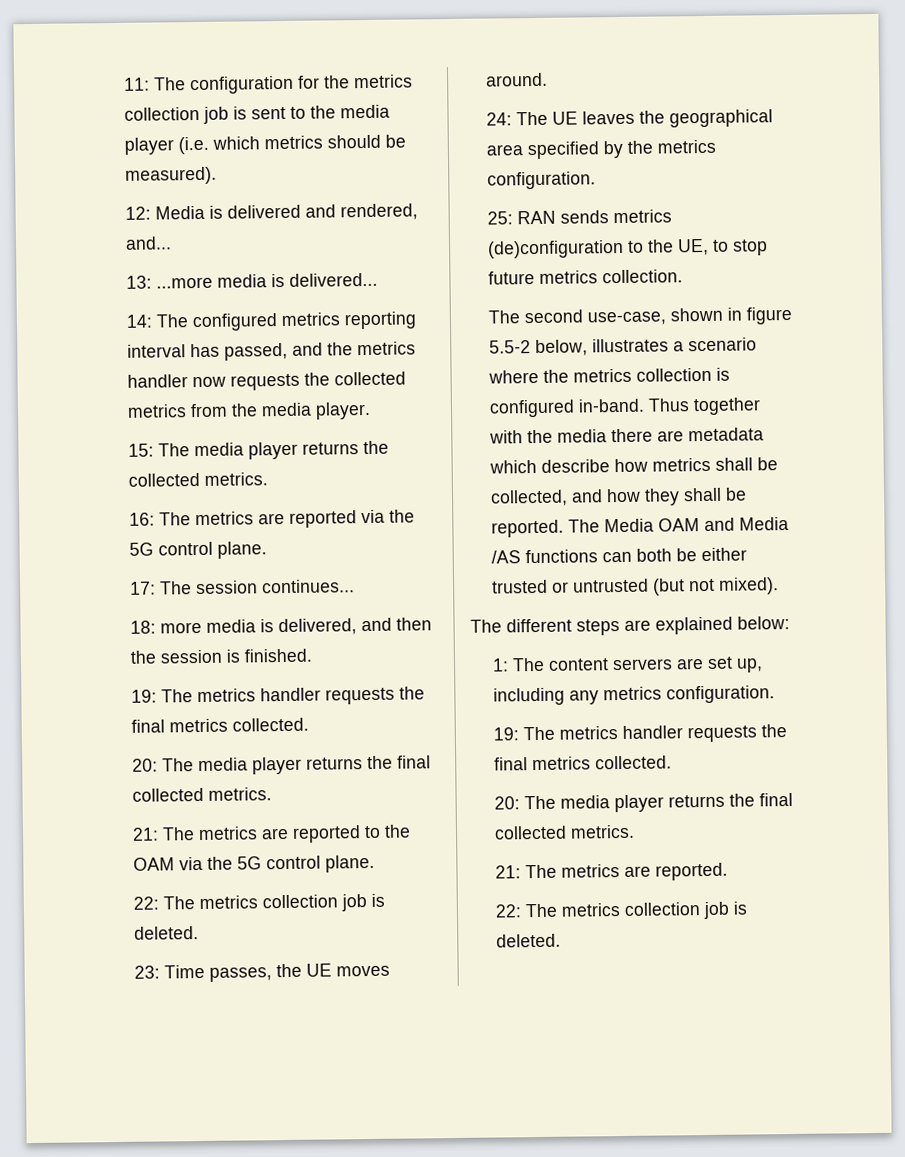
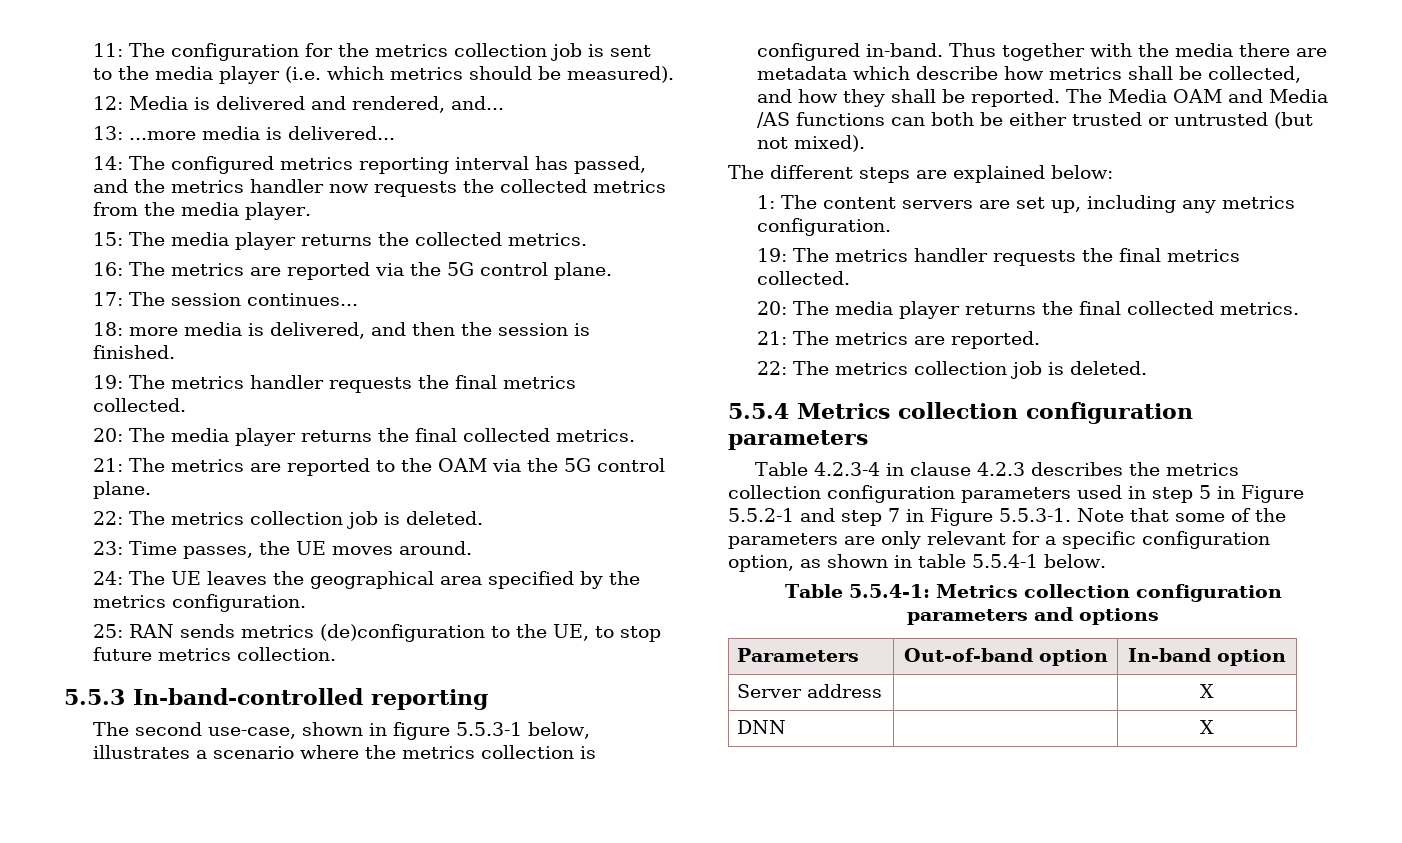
+ 5.5.3 In-band-controlled reporting
- The second use-case, shown in figure 5.5-2 below, illustrates a scenario where the metrics collection is configured in-band.
+ The second use-case, shown in figure 5.5.3-1 below, illustrates a scenario where the metrics collection is configured in-band.
+ 5.5.4 Metrics collection configuration parameters
+ Table 4.2.3-4 in clause 4.2.3 describes the metrics collection configuration parameters used in step 5 in Figure 5.5.2-1 and step 7 in Figure 5.5.3-1. Note that some of the parameters are only relevant for a specific configuration option, as shown in table 5.5.4-1 below.
+ Table 5.5.4-1: Metrics collection configuration parameters and options
+ Parameters | Out-of-band option | In-band option
+ Server address | | X
+ DNN | | X

